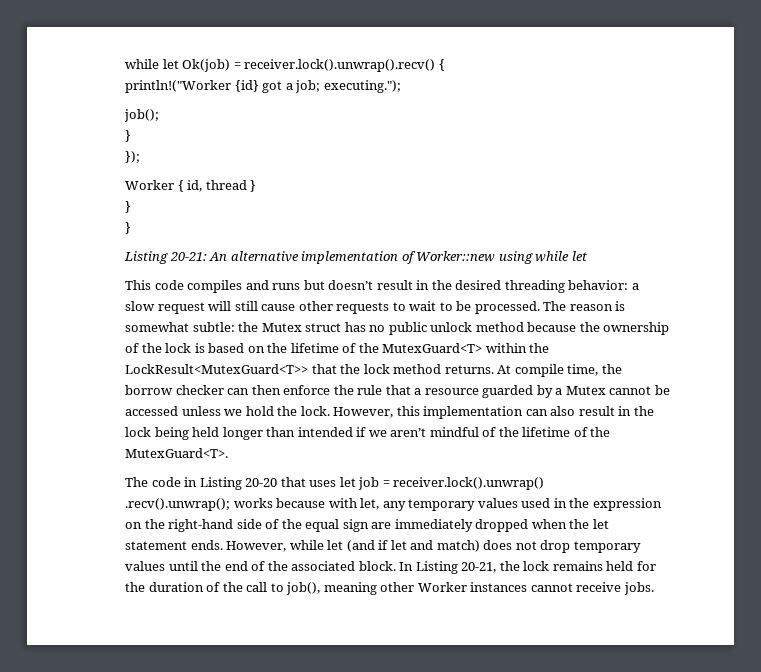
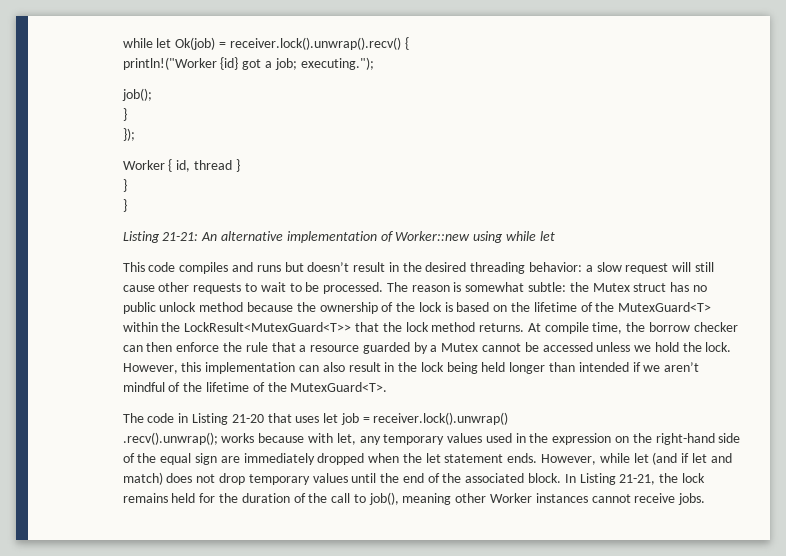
- Listing 20-21: An alternative implementation of Worker::new using while let
+ Listing 21-21: An alternative implementation of Worker::new using while let
- The code in Listing 20-20 that uses let job = receiver.lock().unwrap()
+ The code in Listing 21-20 that uses let job = receiver.lock().unwrap()
- In Listing 20-21, the lock remains held for the duration of the call to job(), meaning other Worker instances cannot receive jobs.
+ In Listing 21-21, the lock remains held for the duration of the call to job(), meaning other Worker instances cannot receive jobs.

